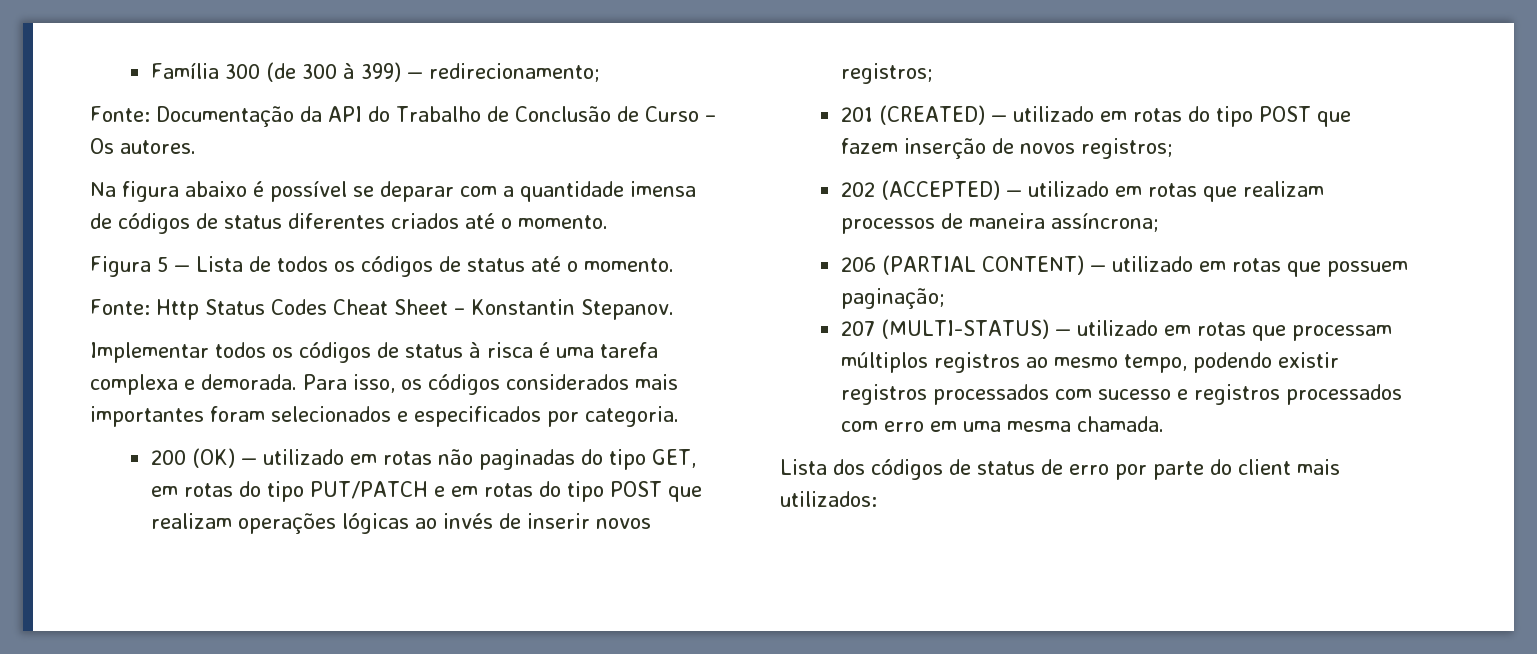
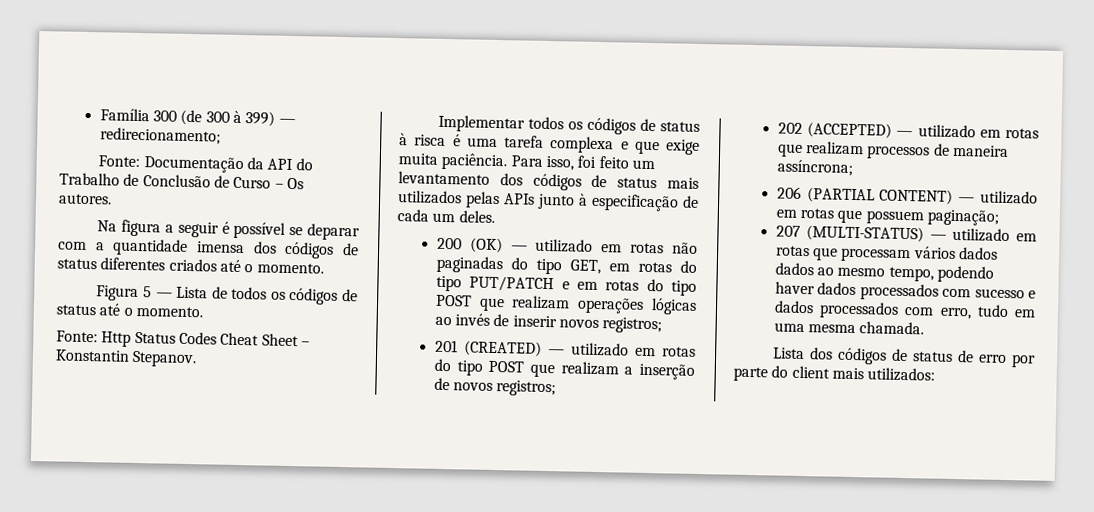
- Na figura abaixo é possível se deparar com a quantidade imensa de códigos de status diferentes criados até o momento.
+ Na figura a seguir é possível se deparar com a quantidade imensa dos códigos de status diferentes criados até o momento.
- Implementar todos os códigos de status à risca é uma tarefa complexa e demorada. Para isso, os códigos considerados mais importantes foram selecionados e especificados por categoria.
+ Implementar todos os códigos de status à risca é uma tarefa complexa e que exige muita paciência. Para isso, foi feito um levantamento dos códigos de status mais utilizados pelas APIs junto à especificação de cada um deles.
- 201 (CREATED) — utilizado em rotas do tipo POST que fazem inserção de novos registros;
+ 201 (CREATED) — utilizado em rotas do tipo POST que realizam a inserção de novos registros;
- 207 (MULTI-STATUS) — utilizado em rotas que processam múltiplos registros ao mesmo tempo, podendo existir registros processados com sucesso e registros processados com erro em uma mesma chamada.
+ 207 (MULTI-STATUS) — utilizado em rotas que processam vários dados dados ao mesmo tempo, podendo haver dados processados com sucesso e dados processados com erro, tudo em uma mesma chamada.

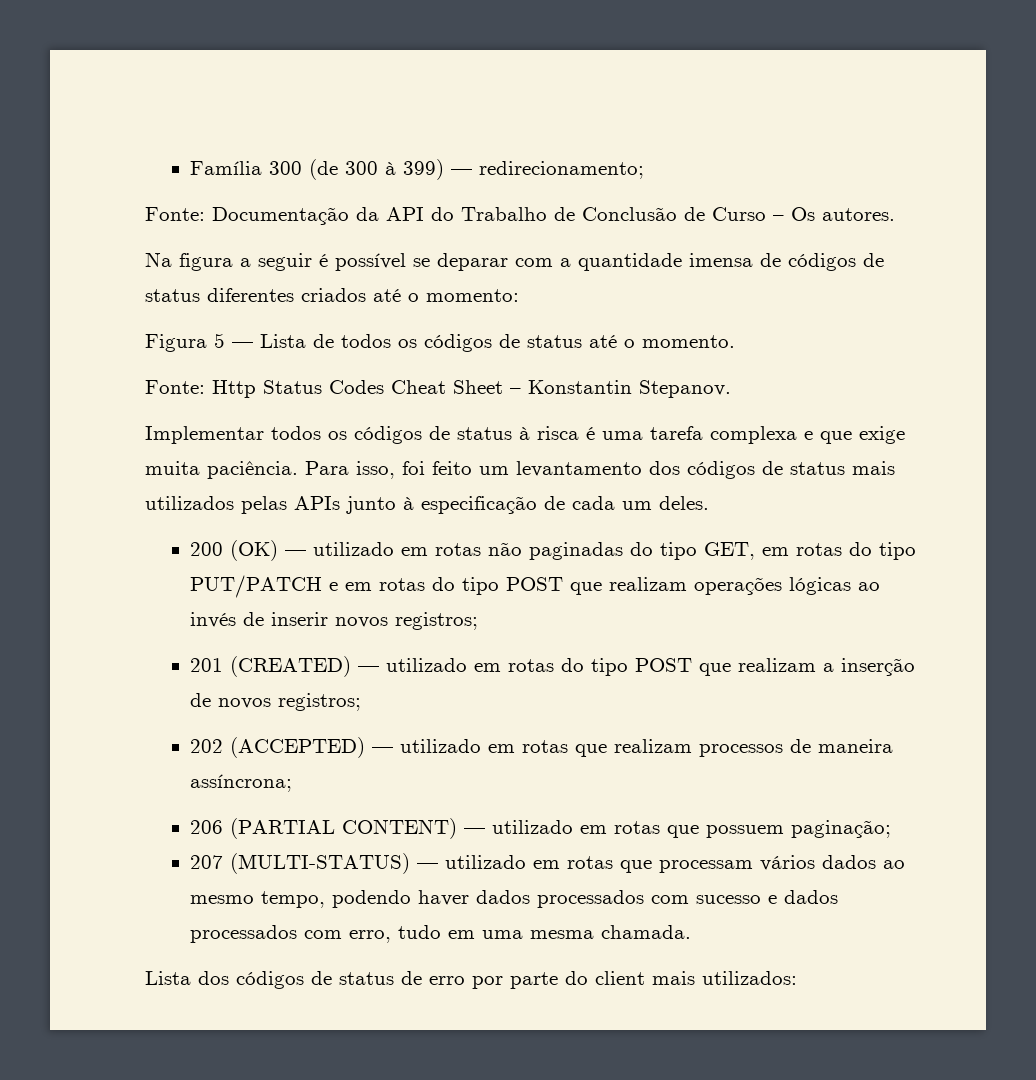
- Na figura a seguir é possível se deparar com a quantidade imensa dos códigos de status diferentes criados até o momento.
+ Na figura a seguir é possível se deparar com a quantidade imensa de códigos de status diferentes criados até o momento:
- 207 (MULTI-STATUS) — utilizado em rotas que processam vários dados dados ao mesmo tempo, podendo haver dados processados com sucesso e dados processados com erro, tudo em uma mesma chamada.
+ 207 (MULTI-STATUS) — utilizado em rotas que processam vários dados ao mesmo tempo, podendo haver dados processados com sucesso e dados processados com erro, tudo em uma mesma chamada.

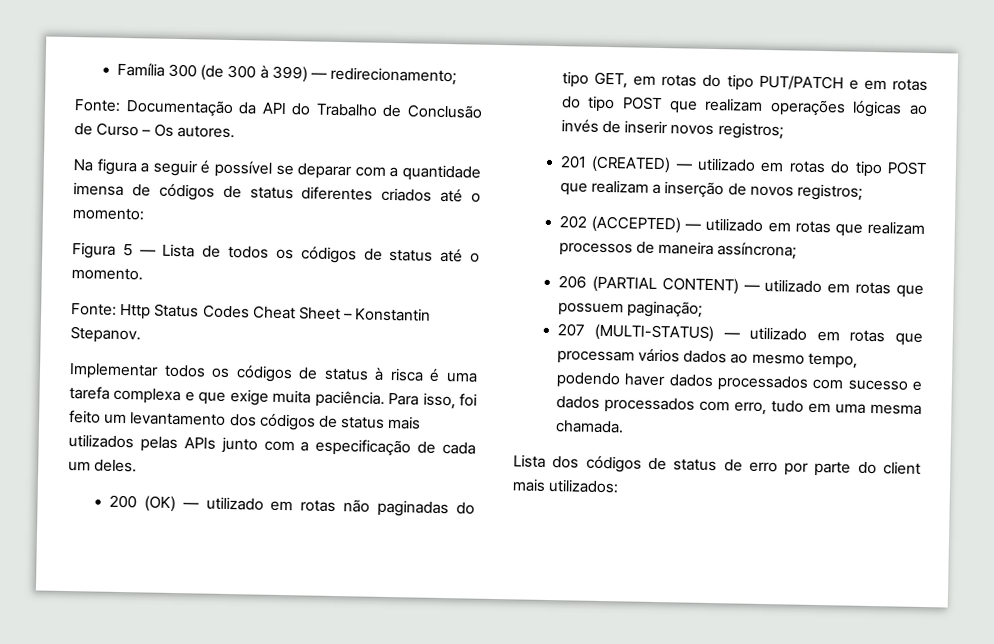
- Para isso, foi feito um levantamento dos códigos de status mais utilizados pelas APIs junto à especificação de cada um deles.
+ Para isso, foi feito um levantamento dos códigos de status mais utilizados pelas APIs junto com a especificação de cada um deles.

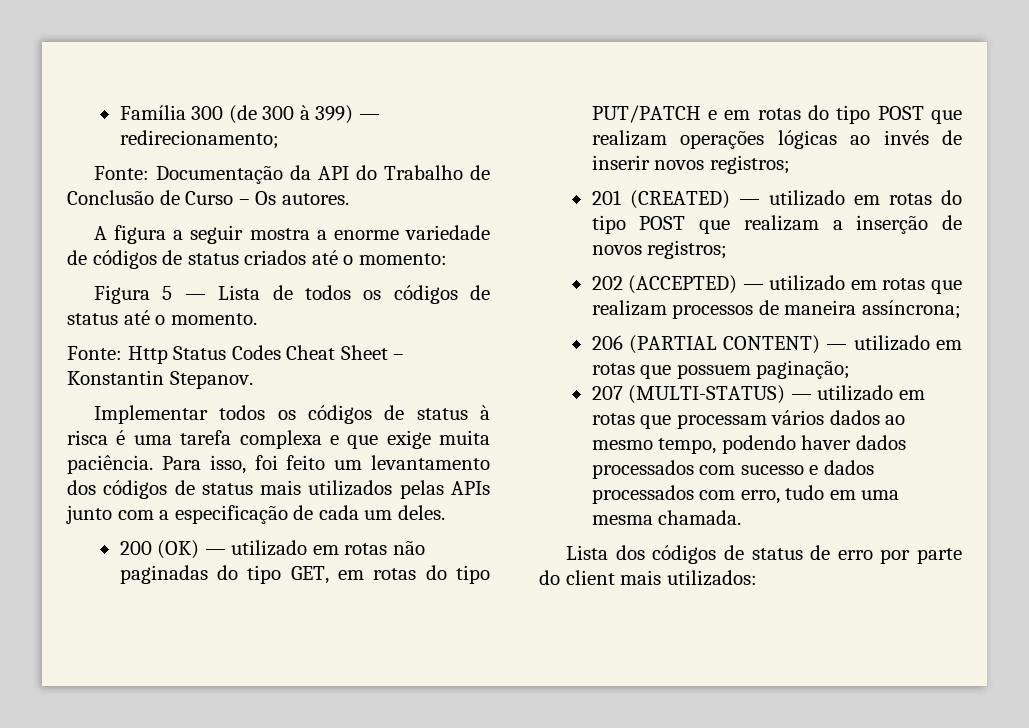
- Na figura a seguir é possível se deparar com a quantidade imensa de códigos de status diferentes criados até o momento:
+ A figura a seguir mostra a enorme variedade de códigos de status criados até o momento:

